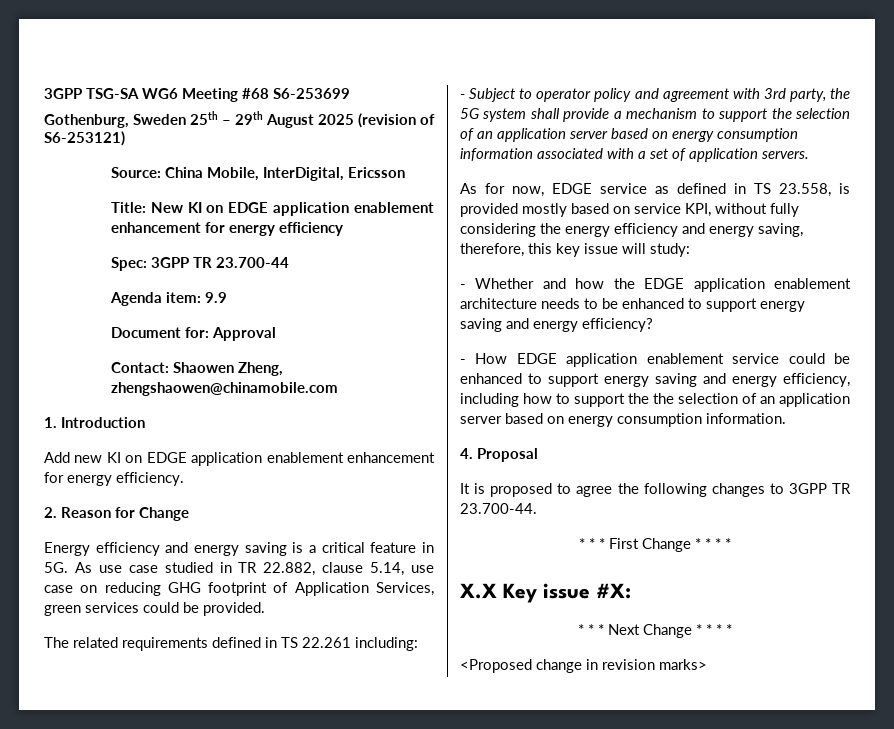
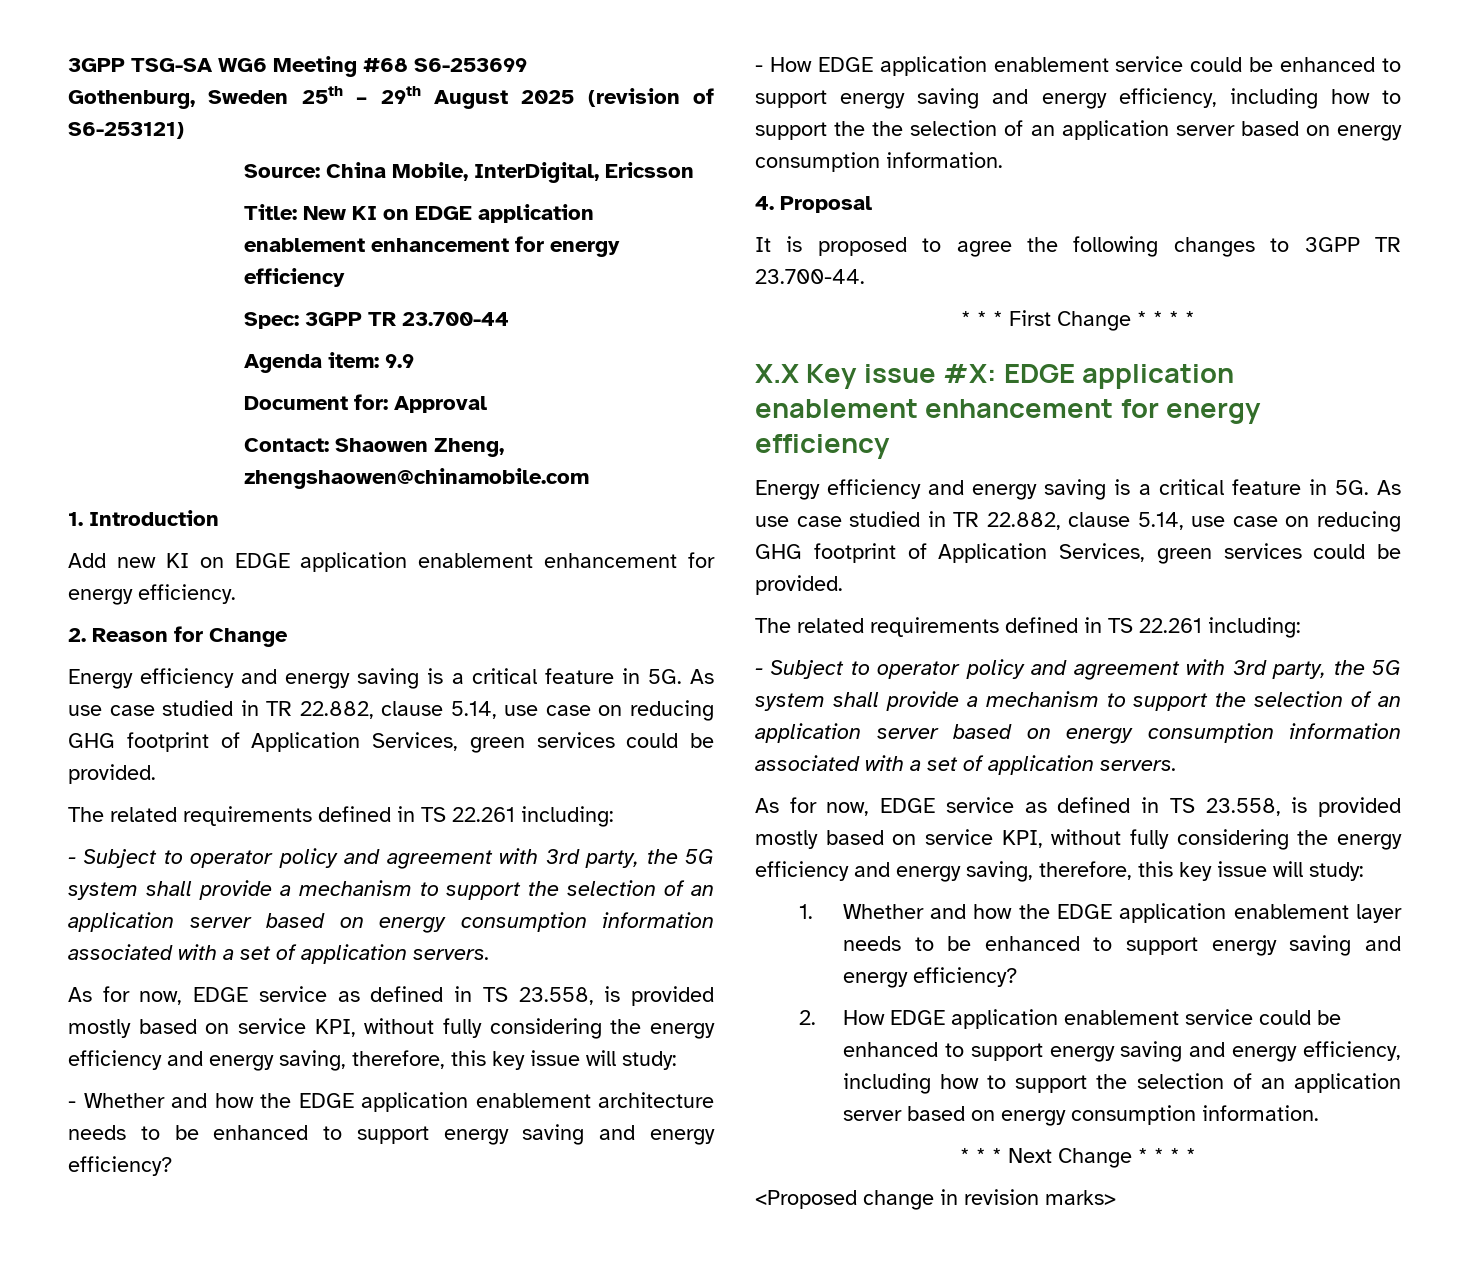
- X.X Key issue #X:
+ X.X Key issue #X: EDGE application enablement enhancement for energy efficiency
+ Energy efficiency and energy saving is a critical feature in 5G. As use case studied in TR 22.882, clause 5.14, use case on reducing GHG footprint of Application Services, green services could be provided.
+ The related requirements defined in TS 22.261 including:
+ - Subject to operator policy and agreement with 3rd party, the 5G system shall provide a mechanism to support the selection of an application server based on energy consumption information associated with a set of application servers.
+ As for now, EDGE service as defined in TS 23.558, is provided mostly based on service KPI, without fully considering the energy efficiency and energy saving, therefore, this key issue will study:
+ 1. Whether and how the EDGE application enablement layer needs to be enhanced to support energy saving and energy efficiency?
+ 2. How EDGE application enablement service could be enhanced to support energy saving and energy efficiency, including how to support the selection of an application server based on energy consumption information.

